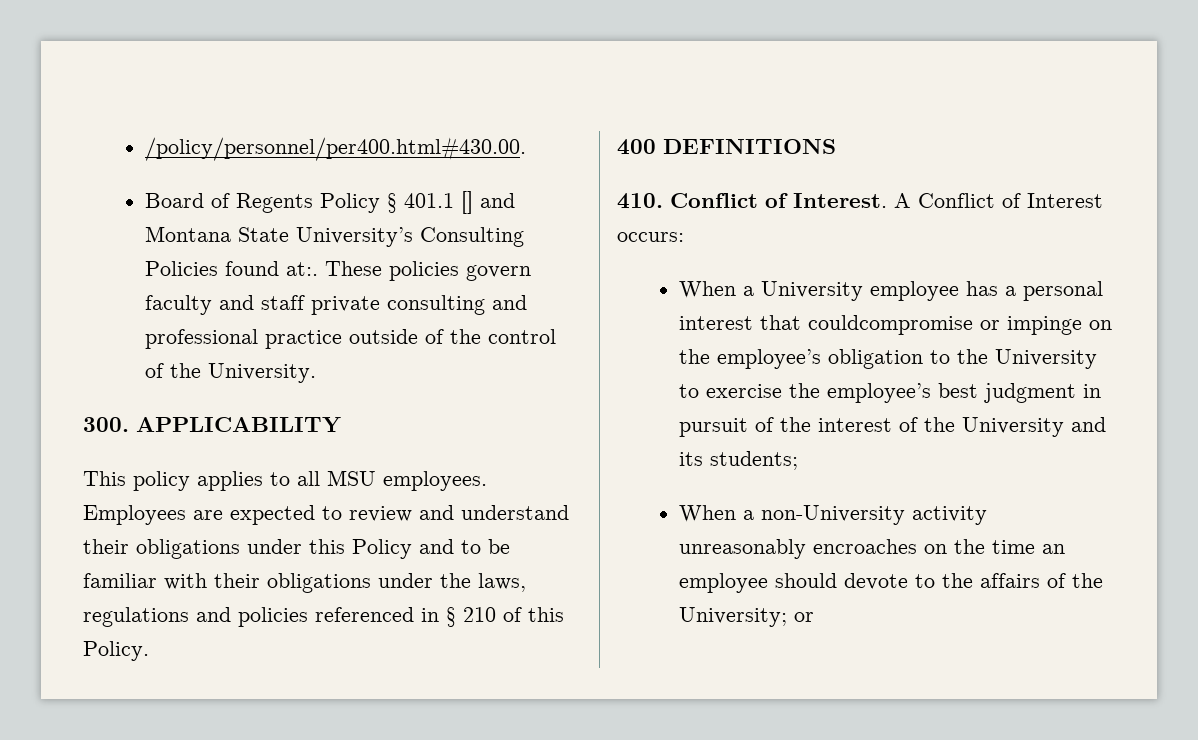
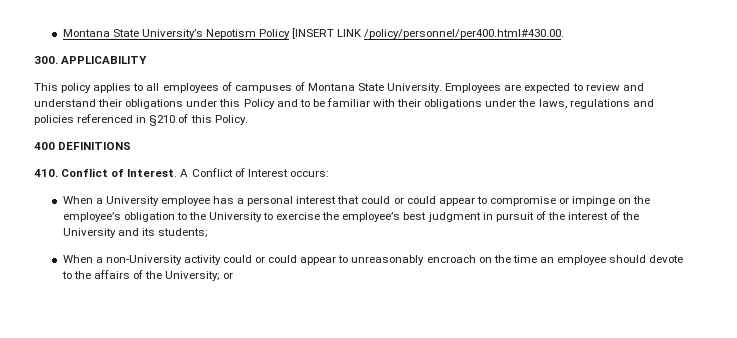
- /policy/personnel/per400.html#430.00.
- Board of Regents Policy § 401.1 [] and Montana State University’s Consulting Policies found at:. These policies govern faculty and staff private consulting and professional practice outside of the control of the University.
+ Montana State University’s Nepotism Policy [INSERT LINK /policy/personnel/per400.html#430.00.
- This policy applies to all MSU employees.
+ This policy applies to all employees of campuses of Montana State University.
- Employees are expected to review and understand their obligations under this Policy and to be familiar with their obligations under the laws, regulations and policies referenced in § 210 of this Policy.
+ Employees are expected to review and understand their obligations under this Policy and to be familiar with their obligations under the laws, regulations and policies referenced in §210 of this Policy.
- When a University employee has a personal interest that couldcompromise or impinge on the employee’s obligation to the University to exercise the employee’s best judgment in pursuit of the interest of the University and its students;
+ When a University employee has a personal interest that could or could appear to compromise or impinge on the employee’s obligation to the University to exercise the employee’s best judgment in pursuit of the interest of the University and its students;
- When a non-University activity unreasonably encroaches on the time an employee should devote to the affairs of the University; or
+ When a non-University activity could or could appear to unreasonably encroach on the time an employee should devote to the affairs of the University; or

